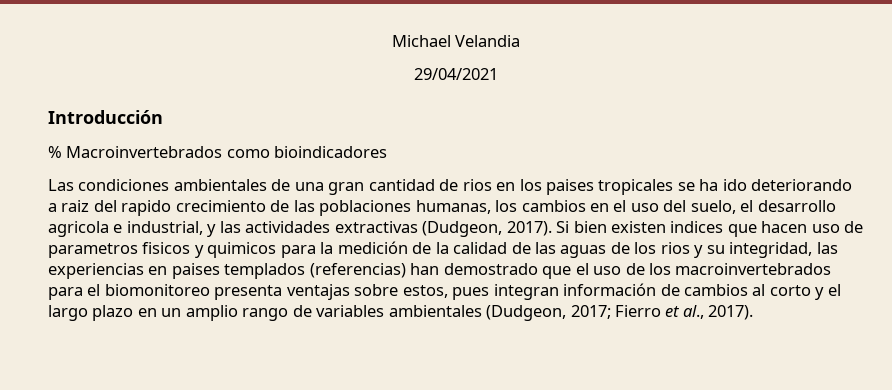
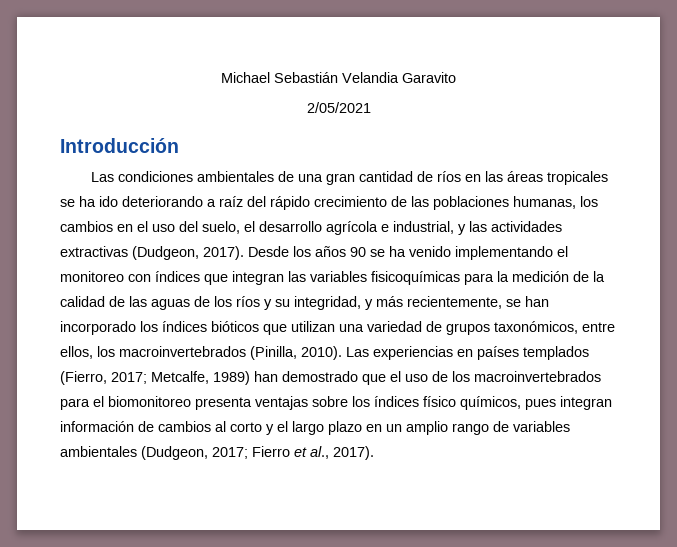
- Michael Velandia
- 29/04/2021
+ Michael Sebastián Velandia Garavito
+ 2/05/2021
- % Macroinvertebrados como bioindicadores
- Las condiciones ambientales de una gran cantidad de rios en los paises tropicales se ha ido deteriorando a raiz del rapido crecimiento de las poblaciones humanas, los cambios en el uso del suelo, el desarrollo agricola e industrial, y las actividades extractivas (Dudgeon, 2017).
+ Las condiciones ambientales de una gran cantidad de ríos en las áreas tropicales se ha ido deteriorando a raíz del rápido crecimiento de las poblaciones humanas, los cambios en el uso del suelo, el desarrollo agrícola e industrial, y las actividades extractivas (Dudgeon, 2017).
- Si bien existen indices que hacen uso de parametros fisicos y quimicos para la medición de la calidad de las aguas de los rios y su integridad, las experiencias en paises templados (referencias) han demostrado que el uso de los macroinvertebrados para el biomonitoreo presenta ventajas sobre estos, pues integran información de cambios al corto y el largo plazo en un amplio rango de variables ambientales (Dudgeon, 2017; Fierro et al., 2017).
+ Desde los años 90 se ha venido implementando el monitoreo con índices que integran las variables fisicoquímicas para la medición de la calidad de las aguas de los ríos y su integridad, y más recientemente, se han incorporado los índices bióticos que utilizan una variedad de grupos taxonómicos, entre ellos, los macroinvertebrados (Pinilla, 2010). Las experiencias en países templados (Fierro, 2017; Metcalfe, 1989) han demostrado que el uso de los macroinvertebrados para el biomonitoreo presenta ventajas sobre los índices físico químicos, pues integran información de cambios al corto y el largo plazo en un amplio rango de variables ambientales (Dudgeon, 2017; Fierro et al., 2017).

